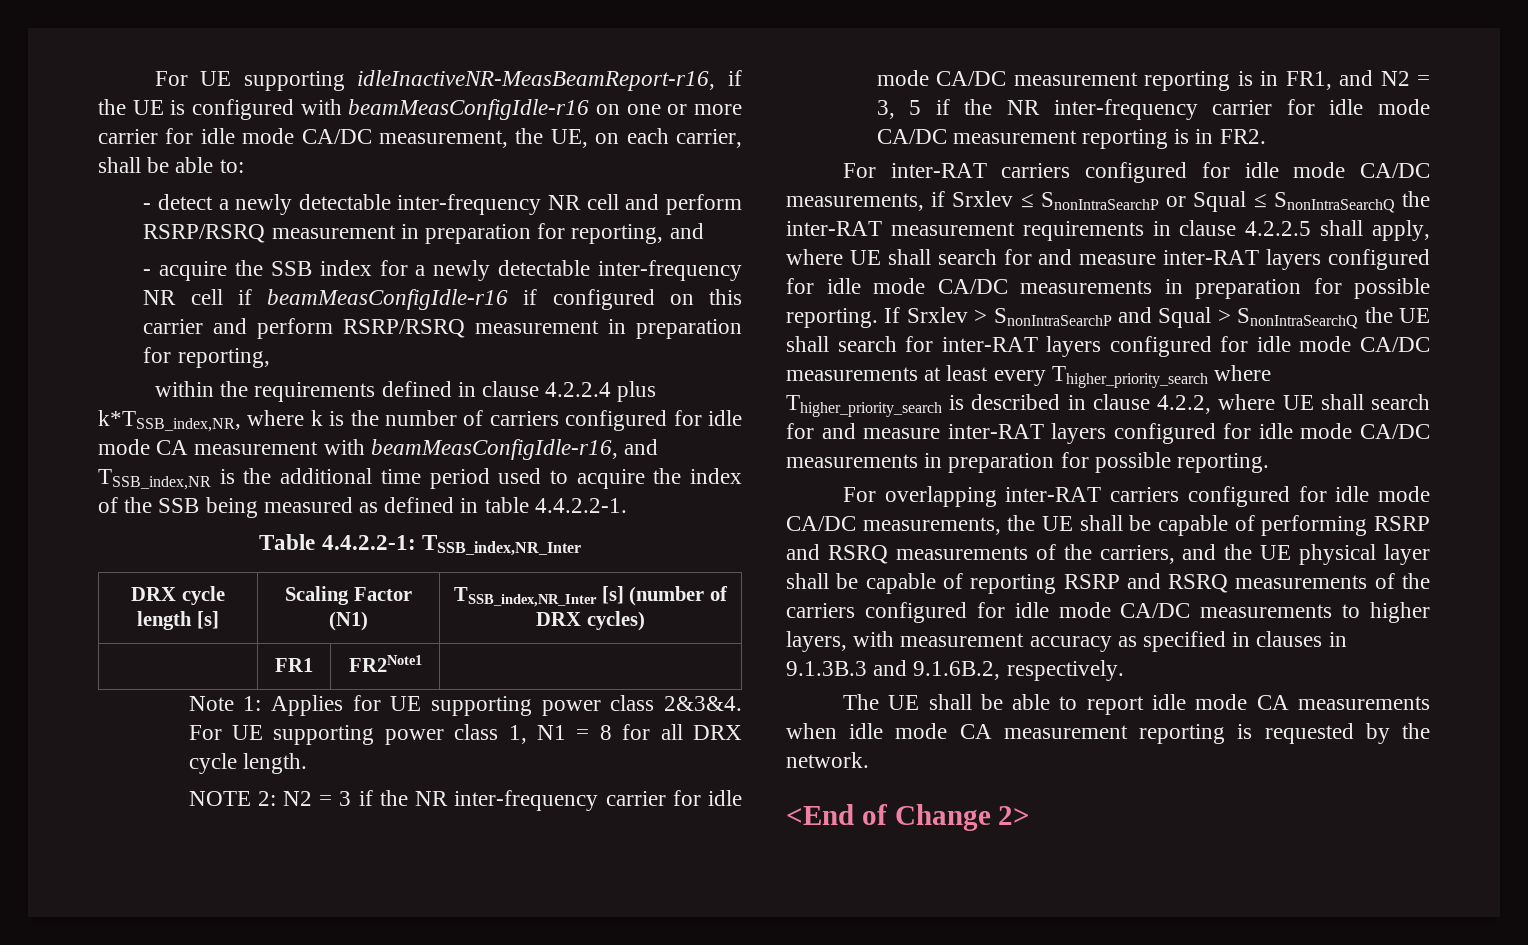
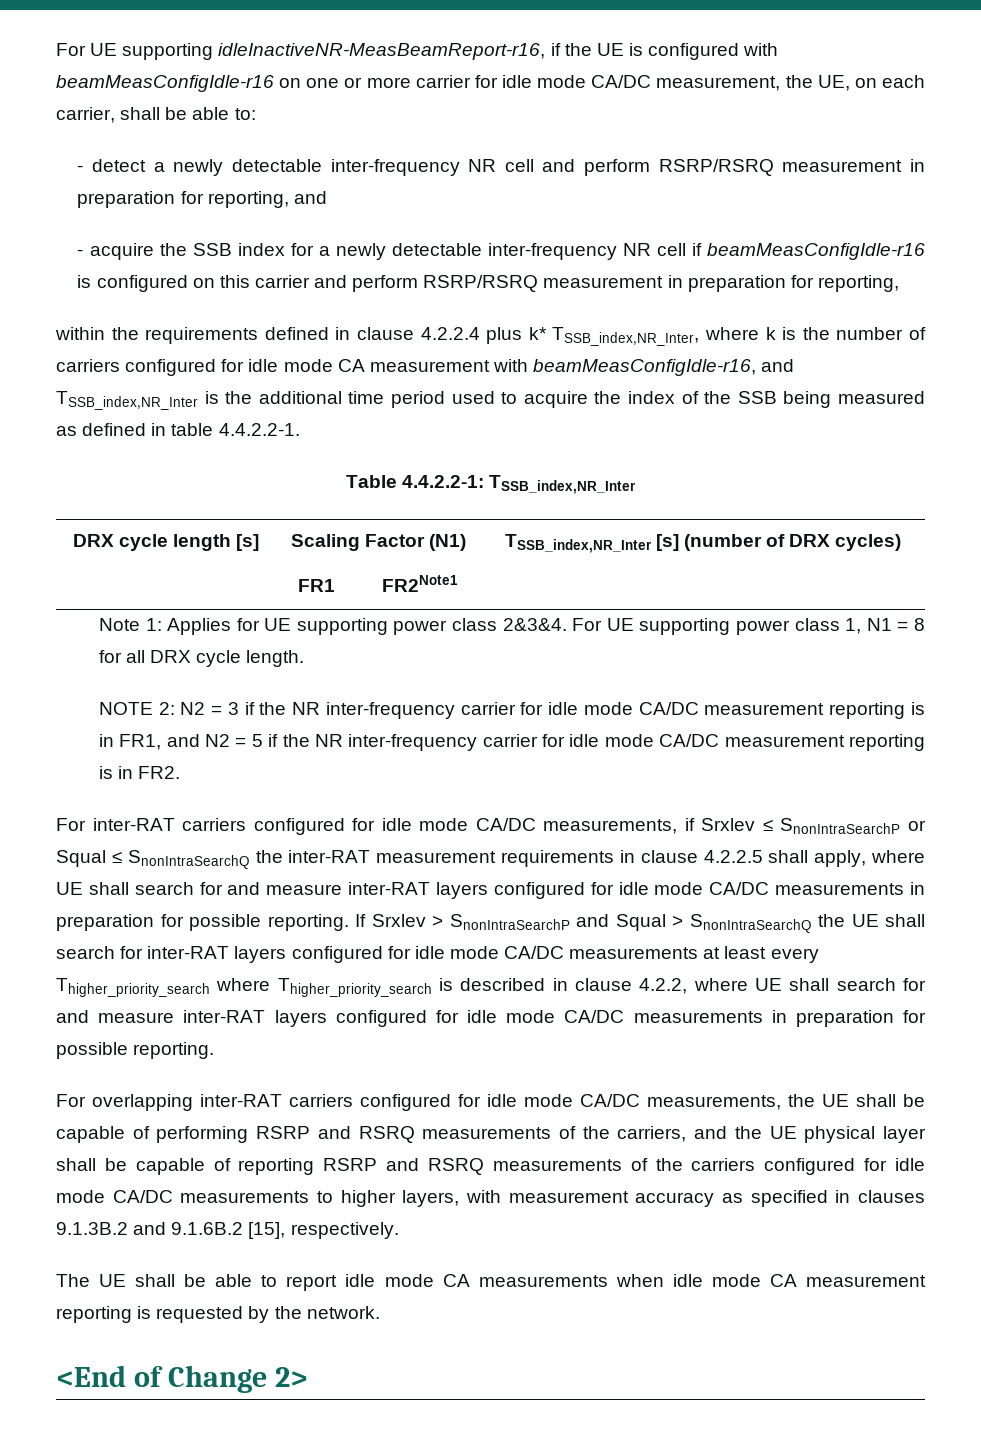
- - acquire the SSB index for a newly detectable inter-frequency NR cell if beamMeasConfigIdle-r16 if configured on this carrier and perform RSRP/RSRQ measurement in preparation for reporting,
+ - acquire the SSB index for a newly detectable inter-frequency NR cell if beamMeasConfigIdle-r16 is configured on this carrier and perform RSRP/RSRQ measurement in preparation for reporting,
- within the requirements defined in clause 4.2.2.4 plus k*TSSB_index,NR, where k is the number of carriers configured for idle mode CA measurement with beamMeasConfigIdle-r16, and TSSB_index,NR is the additional time period used to acquire the index of the SSB being measured as defined in table 4.4.2.2-1.
+ within the requirements defined in clause 4.2.2.4 plus k* TSSB_index,NR_Inter, where k is the number of carriers configured for idle mode CA measurement with beamMeasConfigIdle-r16, and TSSB_index,NR_Inter is the additional time period used to acquire the index of the SSB being measured as defined in table 4.4.2.2-1.
- NOTE 2: N2 = 3 if the NR inter-frequency carrier for idle mode CA/DC measurement reporting is in FR1, and N2 = 3, 5 if the NR inter-frequency carrier for idle mode CA/DC measurement reporting is in FR2.
+ NOTE 2: N2 = 3 if the NR inter-frequency carrier for idle mode CA/DC measurement reporting is in FR1, and N2 = 5 if the NR inter-frequency carrier for idle mode CA/DC measurement reporting is in FR2.
- For overlapping inter-RAT carriers configured for idle mode CA/DC measurements, the UE shall be capable of performing RSRP and RSRQ measurements of the carriers, and the UE physical layer shall be capable of reporting RSRP and RSRQ measurements of the carriers configured for idle mode CA/DC measurements to higher layers, with measurement accuracy as specified in clauses in 9.1.3B.3 and 9.1.6B.2, respectively.
+ For overlapping inter-RAT carriers configured for idle mode CA/DC measurements, the UE shall be capable of performing RSRP and RSRQ measurements of the carriers, and the UE physical layer shall be capable of reporting RSRP and RSRQ measurements of the carriers configured for idle mode CA/DC measurements to higher layers, with measurement accuracy as specified in clauses 9.1.3B.2 and 9.1.6B.2 [15], respectively.

